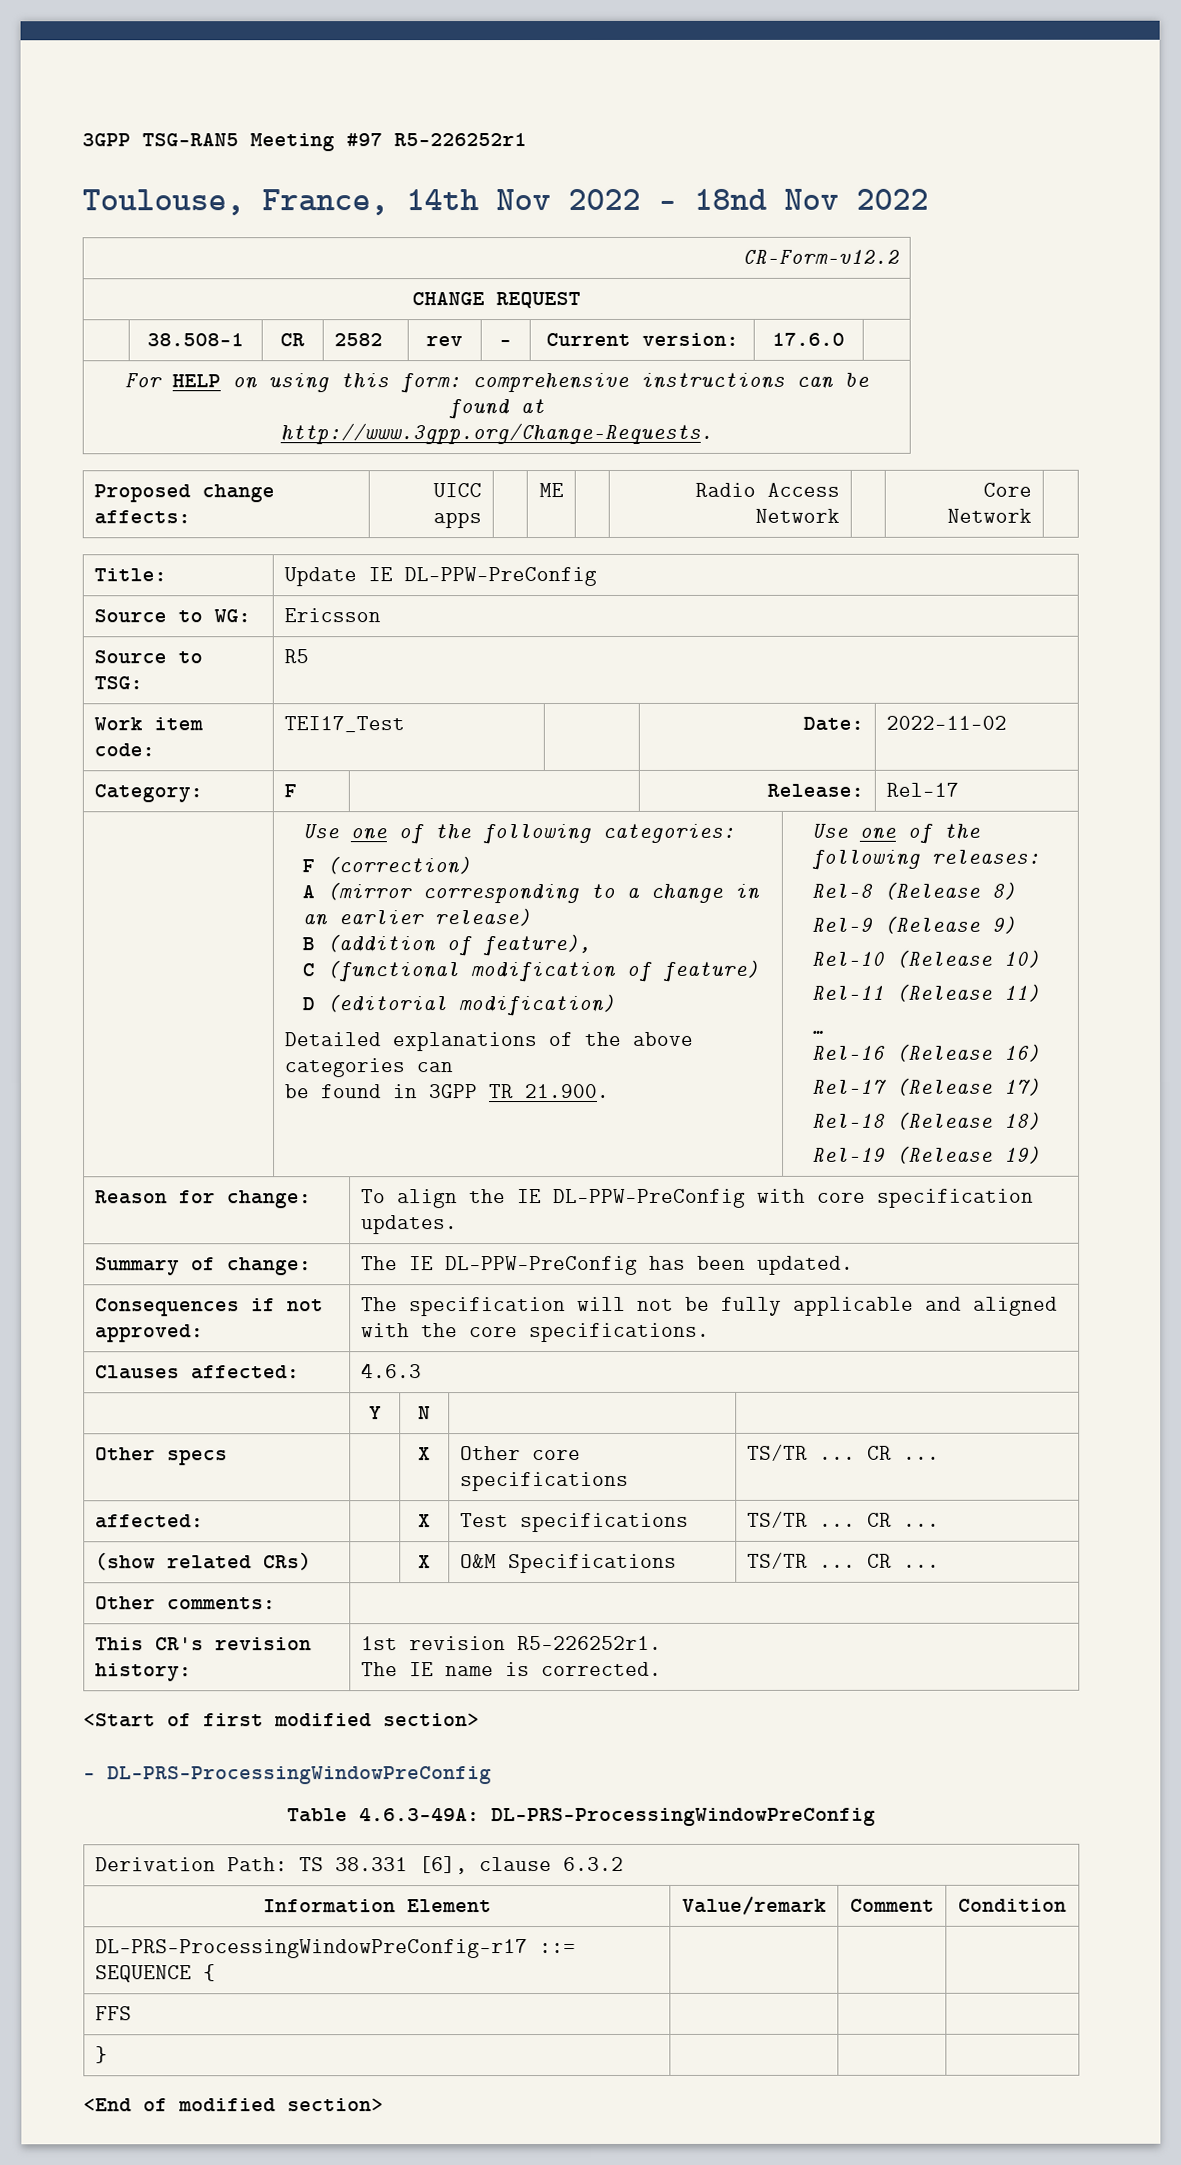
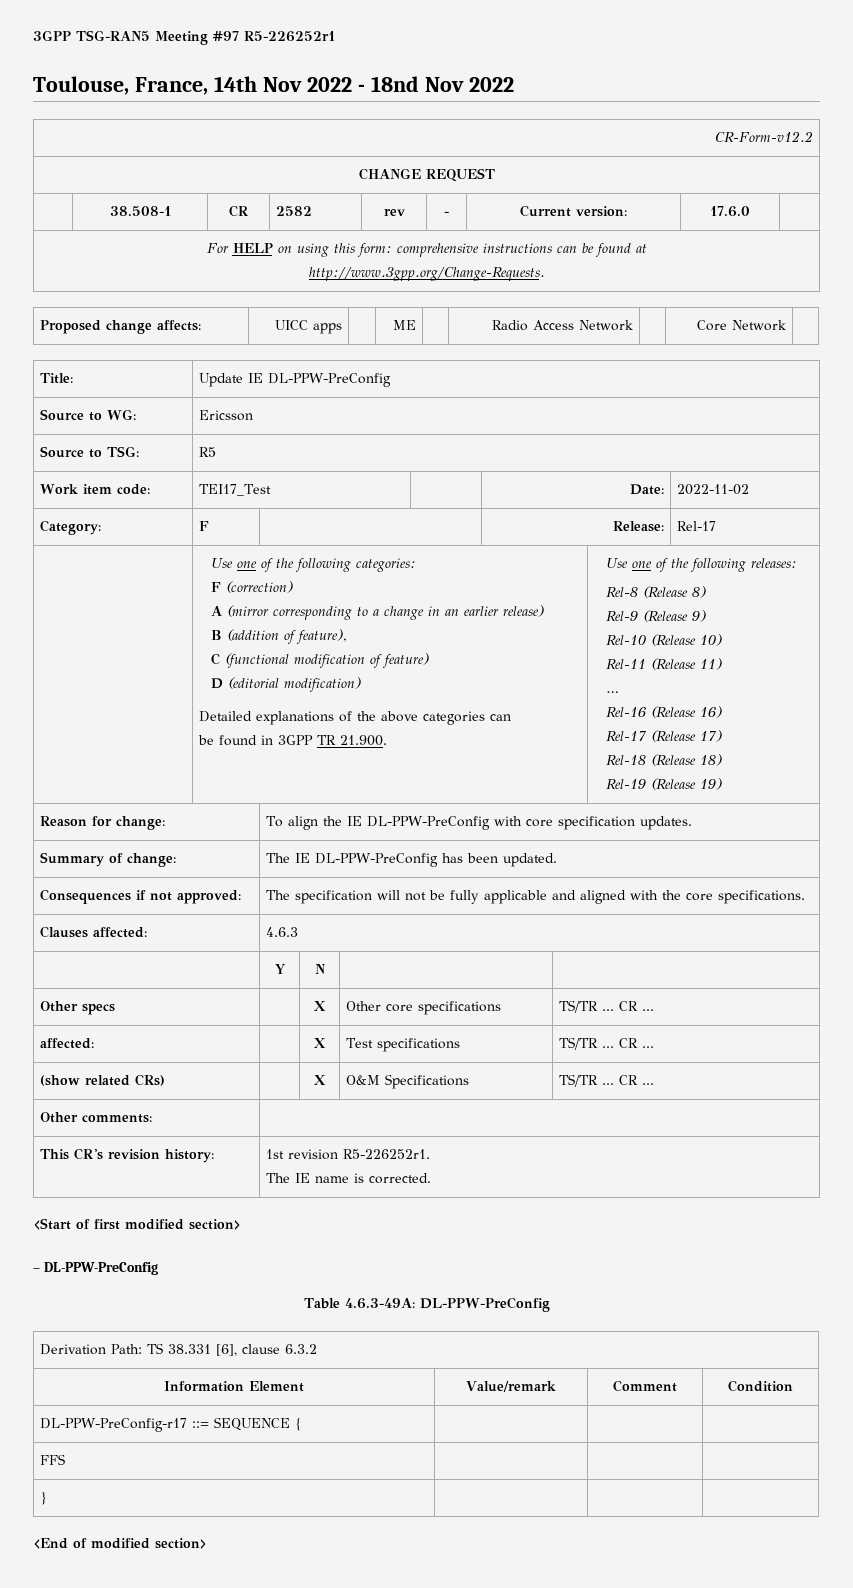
- – DL-PRS-ProcessingWindowPreConfig
+ – DL-PPW-PreConfig
- Table 4.6.3-49A: DL-PRS-ProcessingWindowPreConfig
+ Table 4.6.3-49A: DL-PPW-PreConfig
- DL-PRS-ProcessingWindowPreConfig-r17 ::= SEQUENCE { | | |
+ DL-PPW-PreConfig-r17 ::= SEQUENCE { | | |

